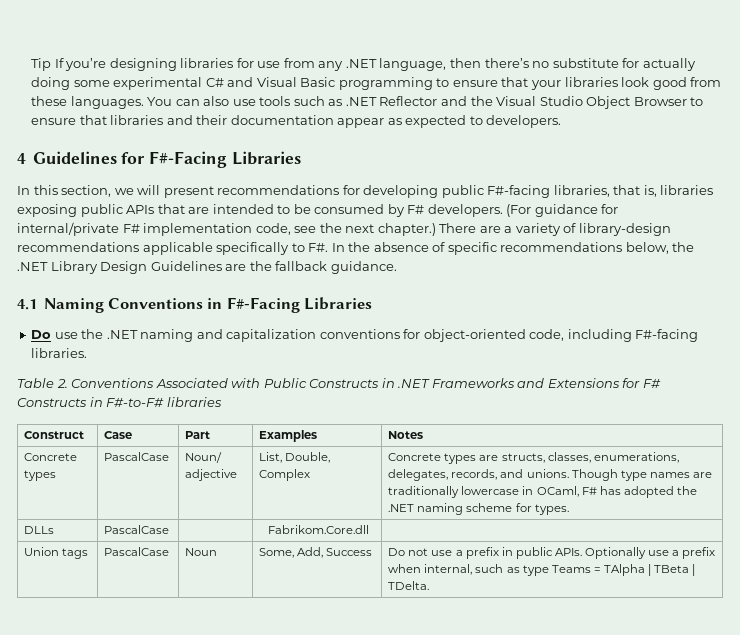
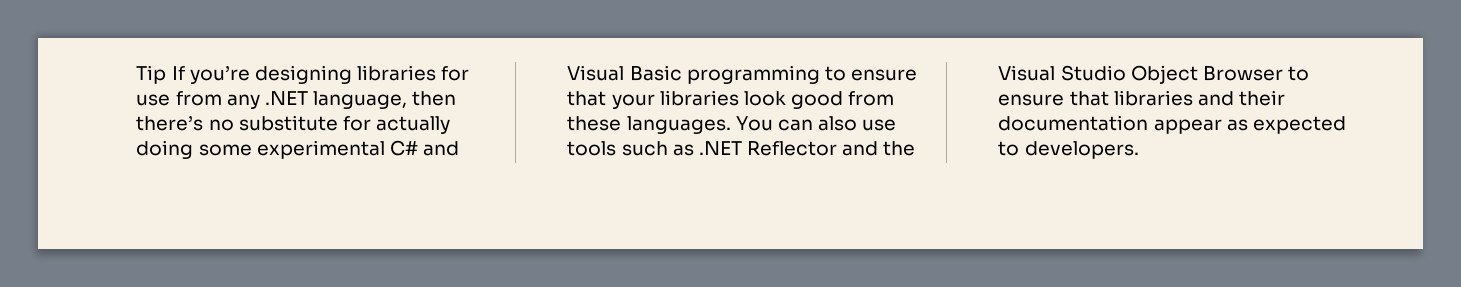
- 4 Guidelines for F#-Facing Libraries
- In this section, we will present recommendations for developing public F#-facing libraries, that is, libraries exposing public APIs that are intended to be consumed by F# developers. (For guidance for internal/private F# implementation code, see the next chapter.) There are a variety of library-design recommendations applicable specifically to F#. In the absence of specific recommendations below, the .NET Library Design Guidelines are the fallback guidance.
- 4.1 Naming Conventions in F#-Facing Libraries
- Do use the .NET naming and capitalization conventions for object-oriented code, including F#-facing libraries.
- Table 2. Conventions Associated with Public Constructs in .NET Frameworks and Extensions for F# Constructs in F#-to-F# libraries
- Construct | Case | Part | Examples | Notes
- Concrete types | PascalCase | Noun/ adjective | List, Double, Complex | Concrete types are structs, classes, enumerations, delegates, records, and unions. Though type names are traditionally lowercase in OCaml, F# has adopted the .NET naming scheme for types.
- DLLs | PascalCase | | Fabrikom.Core.dll |
- Union tags | PascalCase | Noun | Some, Add, Success | Do not use a prefix in public APIs. Optionally use a prefix when internal, such as type Teams = TAlpha | TBeta | TDelta.

